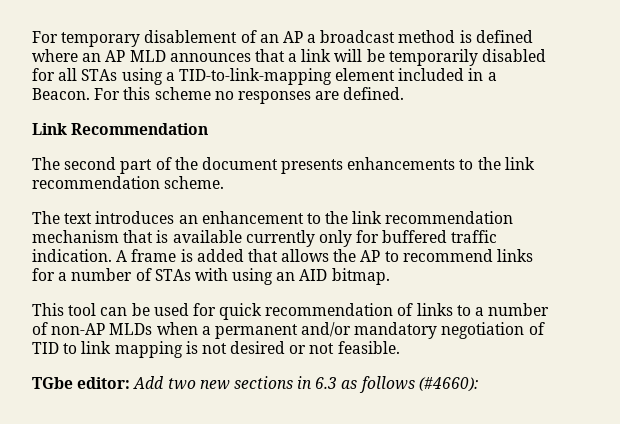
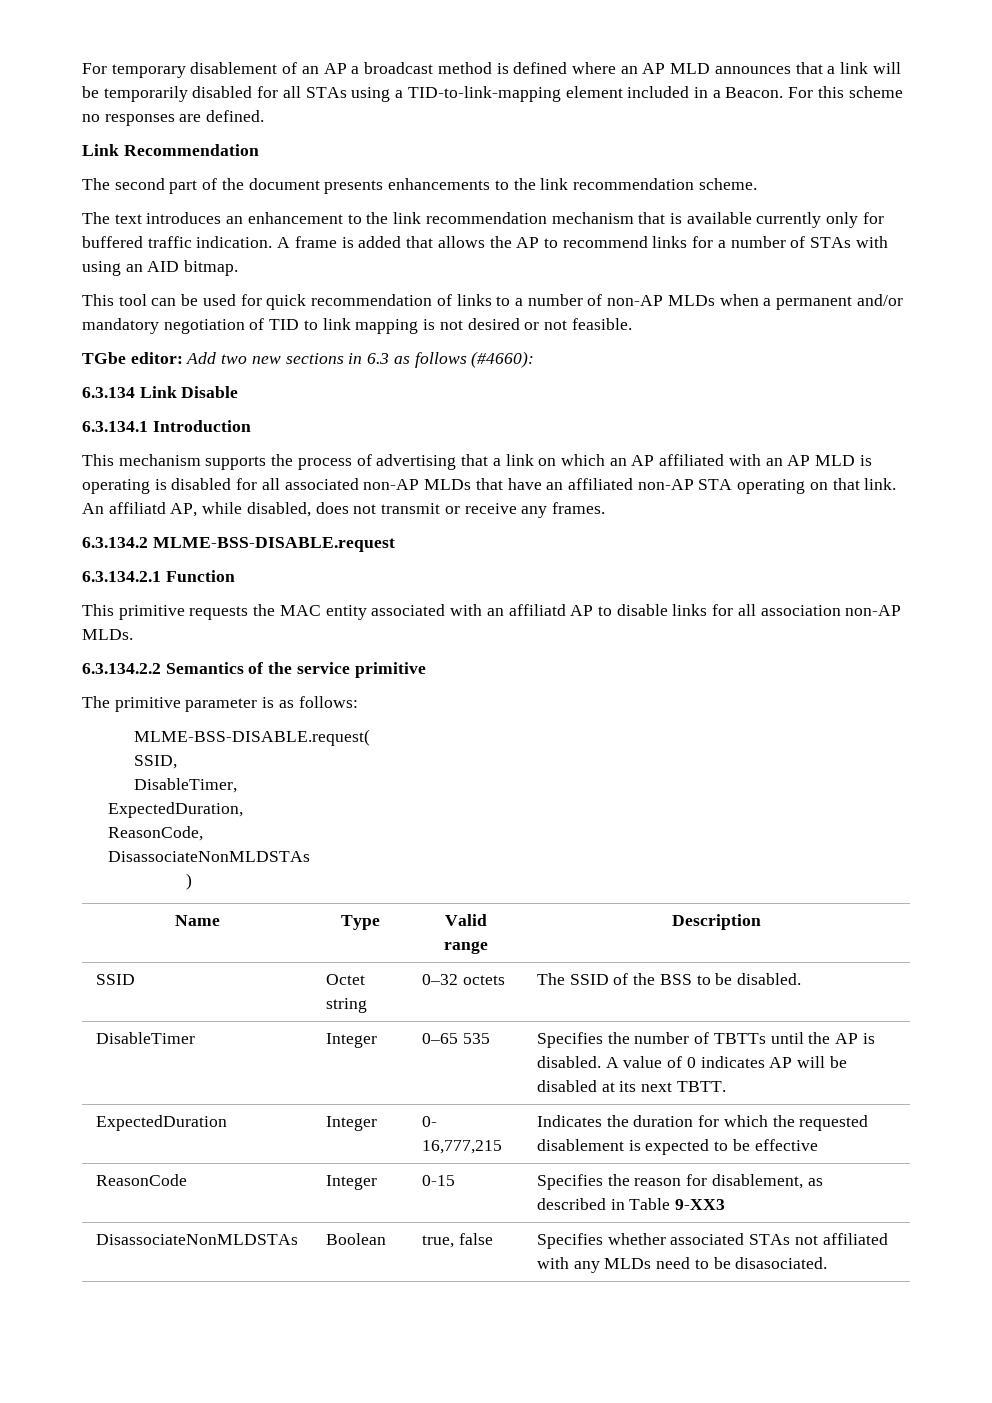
+ 6.3.134 Link Disable
+ 6.3.134.1 Introduction
+ This mechanism supports the process of advertising that a link on which an AP affiliated with an AP MLD is operating is disabled for all associated non-AP MLDs that have an affiliated non-AP STA operating on that link. An affiliatd AP, while disabled, does not transmit or receive any frames.
+ 6.3.134.2 MLME-BSS-DISABLE.request
+ 6.3.134.2.1 Function
+ This primitive requests the MAC entity associated with an affiliatd AP to disable links for all association non-AP MLDs.
+ 6.3.134.2.2 Semantics of the service primitive
+ The primitive parameter is as follows:
+ MLME-BSS-DISABLE.request(
+ SSID,
+ DisableTimer,
+ ExpectedDuration,
+ ReasonCode,
+ DisassociateNonMLDSTAs
+ )
+ Name | Type | Valid range | Description
+ SSID | Octet string | 0–32 octets | The SSID of the BSS to be disabled.
+ DisableTimer | Integer | 0–65 535 | Specifies the number of TBTTs until the AP is disabled. A value of 0 indicates AP will be disabled at its next TBTT.
+ ExpectedDuration | Integer | 0- 16,777,215 | Indicates the duration for which the requested disablement is expected to be effective
+ ReasonCode | Integer | 0-15 | Specifies the reason for disablement, as described in Table 9-XX3
+ DisassociateNonMLDSTAs | Boolean | true, false | Specifies whether associated STAs not affiliated with any MLDs need to be disasociated.

